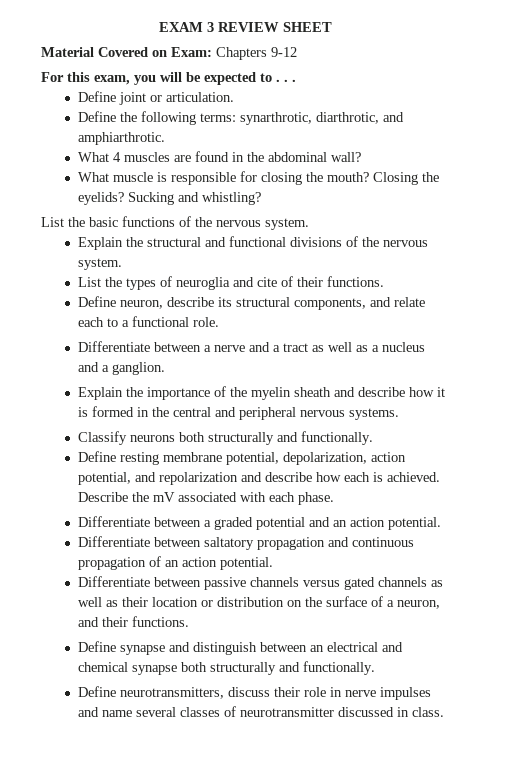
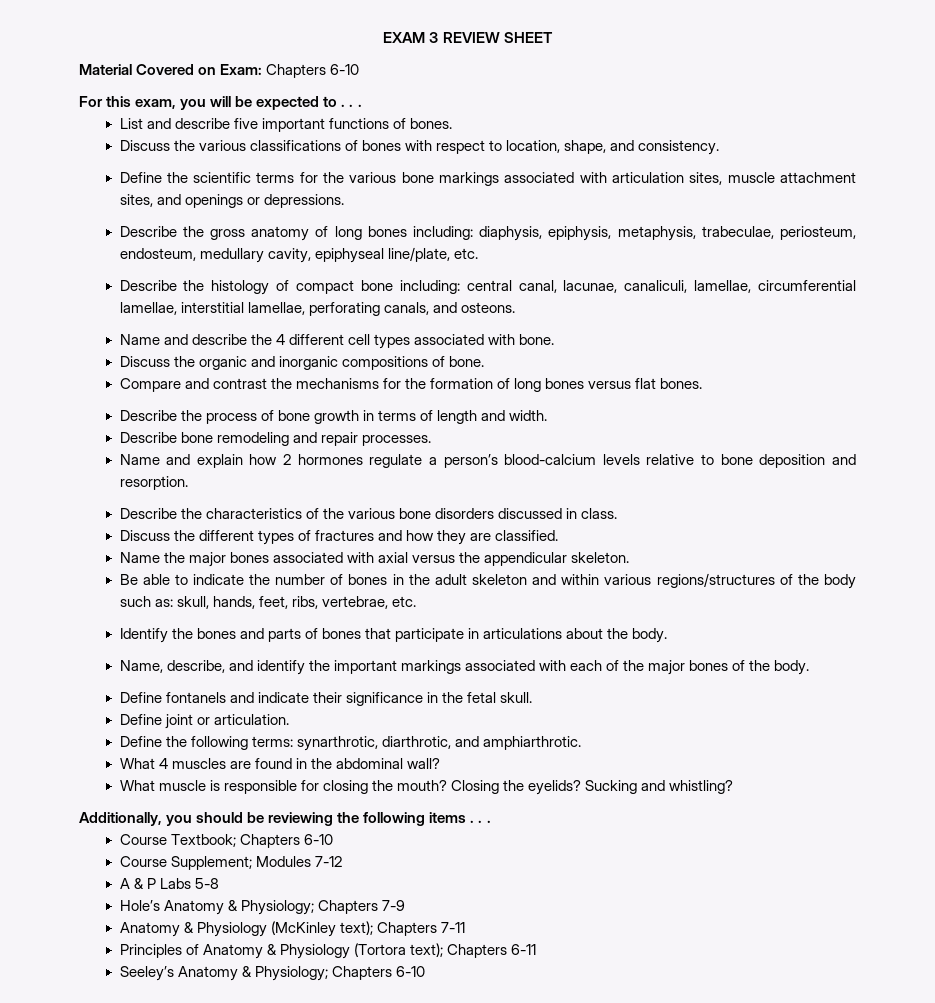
- Material Covered on Exam: Chapters 9-12
+ Material Covered on Exam: Chapters 6-10
+ List and describe five important functions of bones.
+ Discuss the various classifications of bones with respect to location, shape, and consistency.
+ Define the scientific terms for the various bone markings associated with articulation sites, muscle attachment sites, and openings or depressions.
+ Describe the gross anatomy of long bones including: diaphysis, epiphysis, metaphysis, trabeculae, periosteum, endosteum, medullary cavity, epiphyseal line/plate, etc.
+ Describe the histology of compact bone including: central canal, lacunae, canaliculi, lamellae, circumferential lamellae, interstitial lamellae, perforating canals, and osteons.
+ Name and describe the 4 different cell types associated with bone.
+ Discuss the organic and inorganic compositions of bone.
+ Compare and contrast the mechanisms for the formation of long bones versus flat bones.
+ Describe the process of bone growth in terms of length and width.
+ Describe bone remodeling and repair processes.
+ Name and explain how 2 hormones regulate a person’s blood-calcium levels relative to bone deposition and resorption.
+ Describe the characteristics of the various bone disorders discussed in class.
+ Discuss the different types of fractures and how they are classified.
+ Name the major bones associated with axial versus the appendicular skeleton.
+ Be able to indicate the number of bones in the adult skeleton and within various regions/structures of the body such as: skull, hands, feet, ribs, vertebrae, etc.
+ Identify the bones and parts of bones that participate in articulations about the body.
+ Name, describe, and identify the important markings associated with each of the major bones of the body.
+ Define fontanels and indicate their significance in the fetal skull.
- List the basic functions of the nervous system.
- Explain the structural and functional divisions of the nervous system.
- List the types of neuroglia and cite of their functions.
- Define neuron, describe its structural components, and relate each to a functional role.
- Differentiate between a nerve and a tract as well as a nucleus and a ganglion.
- Explain the importance of the myelin sheath and describe how it is formed in the central and peripheral nervous systems.
- Classify neurons both structurally and functionally.
- Define resting membrane potential, depolarization, action potential, and repolarization and describe how each is achieved. Describe the mV associated with each phase.
- Differentiate between a graded potential and an action potential.
- Differentiate between saltatory propagation and continuous propagation of an action potential.
- Differentiate between passive channels versus gated channels as well as their location or distribution on the surface of a neuron, and their functions.
- Define synapse and distinguish between an electrical and chemical synapse both structurally and functionally.
- Define neurotransmitters, discuss their role in nerve impulses and name several classes of neurotransmitter discussed in class.
+ Additionally, you should be reviewing the following items . . .
+ Course Textbook; Chapters 6-10
+ Course Supplement; Modules 7-12
+ A & P Labs 5-8
+ Hole’s Anatomy & Physiology; Chapters 7-9
+ Anatomy & Physiology (McKinley text); Chapters 7-11
+ Principles of Anatomy & Physiology (Tortora text); Chapters 6-11
+ Seeley’s Anatomy & Physiology; Chapters 6-10

